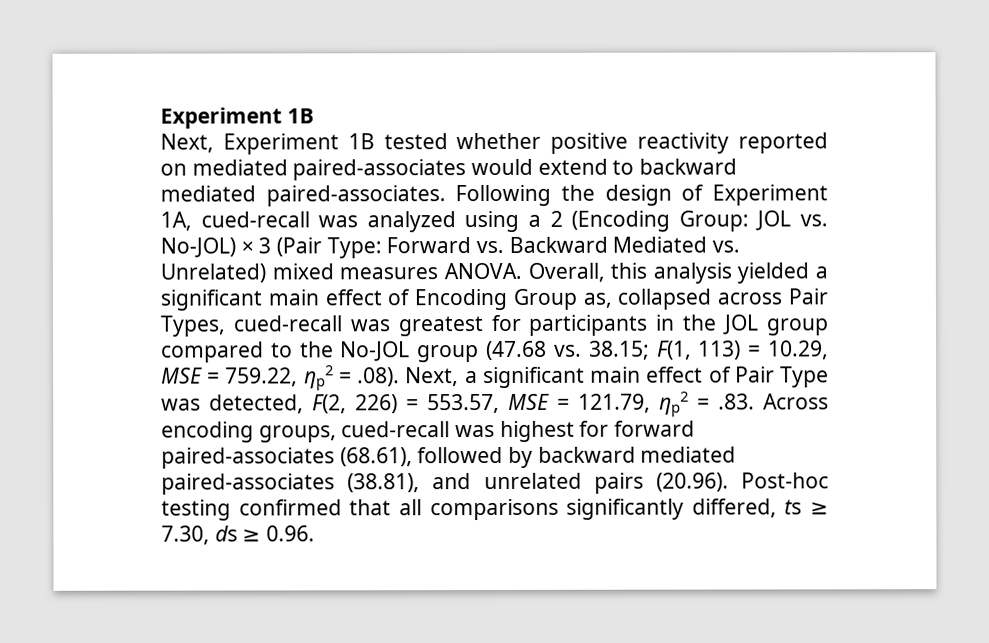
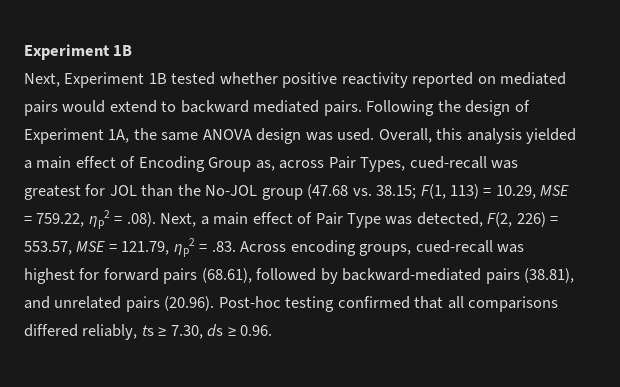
- Next, Experiment 1B tested whether positive reactivity reported on mediated paired-associates would extend to backward mediated paired-associates.
+ Next, Experiment 1B tested whether positive reactivity reported on mediated pairs would extend to backward mediated pairs.
- Following the design of Experiment 1A, cued-recall was analyzed using a 2 (Encoding Group: JOL vs. No-JOL) × 3 (Pair Type: Forward vs. Backward Mediated vs. Unrelated) mixed measures ANOVA.
+ Following the design of Experiment 1A, the same ANOVA design was used.
- Overall, this analysis yielded a significant main effect of Encoding Group as, collapsed across Pair Types, cued-recall was greatest for participants in the JOL group compared to the No-JOL group (47.68 vs. 38.15;
+ Overall, this analysis yielded a main effect of Encoding Group as, across Pair Types, cued-recall was greatest for JOL than the No-JOL group (47.68 vs. 38.15;
- F(1, 113) = 10.29, MSE = 759.22, ηp2 = .08). Next, a significant main effect of Pair Type was detected, F(2, 226) = 553.57, MSE = 121.79, ηp2 = .83. Across encoding groups, cued-recall was highest for forward paired-associates (68.61), followed by backward mediated paired-associates (38.81), and unrelated pairs (20.96). Post-hoc testing confirmed that all comparisons significantly differed, ts ≥ 7.30, ds ≥ 0.96.
+ F(1, 113) = 10.29, MSE = 759.22, ηp2 = .08). Next, a main effect of Pair Type was detected, F(2, 226) = 553.57, MSE = 121.79, ηp2 = .83. Across encoding groups, cued-recall was highest for forward pairs (68.61), followed by backward-mediated pairs (38.81), and unrelated pairs (20.96). Post-hoc testing confirmed that all comparisons differed reliably, ts ≥ 7.30, ds ≥ 0.96.

